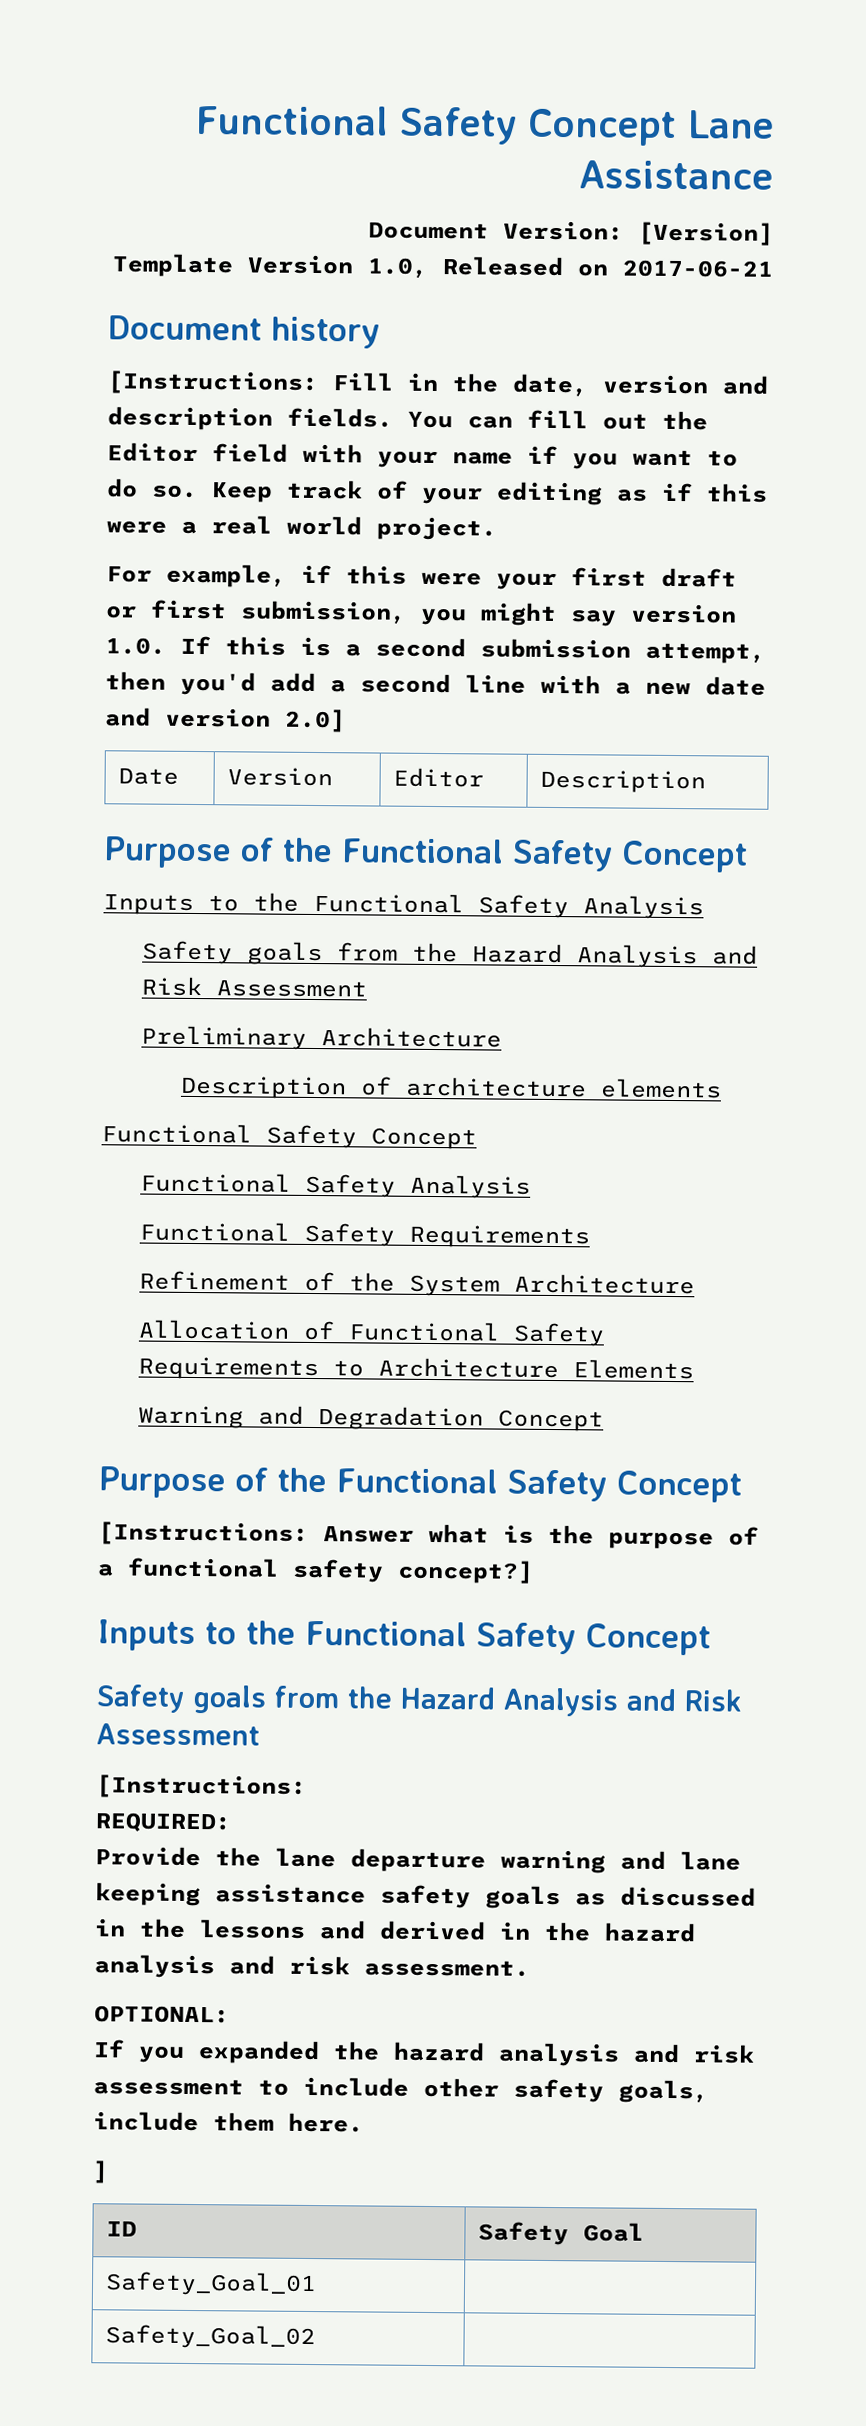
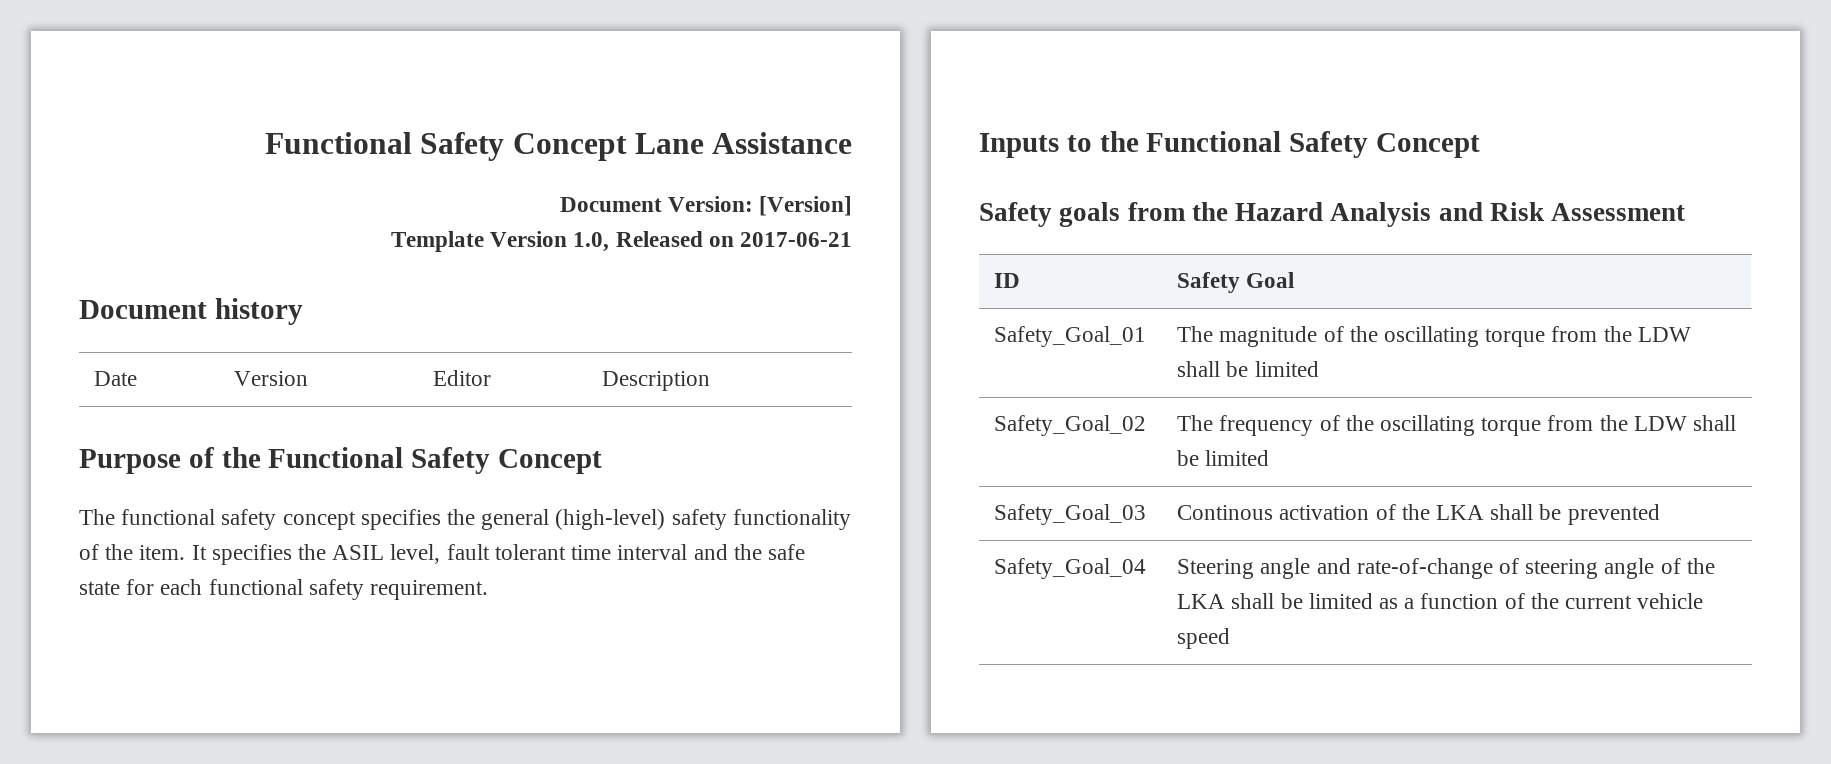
- [Instructions: Fill in the date, version and description fields. You can fill out the Editor field with your name if you want to do so. Keep track of your editing as if this were a real world project.
- For example, if this were your first draft or first submission, you might say version 1.0. If this is a second submission attempt, then you'd add a second line with a new date and version 2.0]
- Inputs to the Functional Safety Analysis
- Safety goals from the Hazard Analysis and Risk Assessment
- Preliminary Architecture
- Description of architecture elements
- Functional Safety Concept
- Functional Safety Analysis
- Functional Safety Requirements
- Refinement of the System Architecture
- Allocation of Functional Safety Requirements to Architecture Elements
- Warning and Degradation Concept
- Purpose of the Functional Safety Concept
- [Instructions: Answer what is the purpose of a functional safety concept?]
+ The functional safety concept specifies the general (high-level) safety functionality of the item. It specifies the ASIL level, fault tolerant time interval and the safe state for each functional safety requirement.
  Inputs to the Functional Safety Concept
  Safety goals from the Hazard Analysis and Risk Assessment
- [Instructions:
- REQUIRED:
- Provide the lane departure warning and lane keeping assistance safety goals as discussed in the lessons and derived in the hazard analysis and risk assessment.
- OPTIONAL:
- If you expanded the hazard analysis and risk assessment to include other safety goals, include them here.
- ]
  ID | Safety Goal
- Safety_Goal_01 |
- Safety_Goal_02 |
+ Safety_Goal_01 | The magnitude of the oscillating torque from the LDW shall be limited
+ Safety_Goal_02 | The frequency of the oscillating torque from the LDW shall be limited
+ Safety_Goal_03 | Continous activation of the LKA shall be prevented
+ Safety_Goal_04 | Steering angle and rate-of-change of steering angle of the LKA shall be limited as a function of the current vehicle speed

